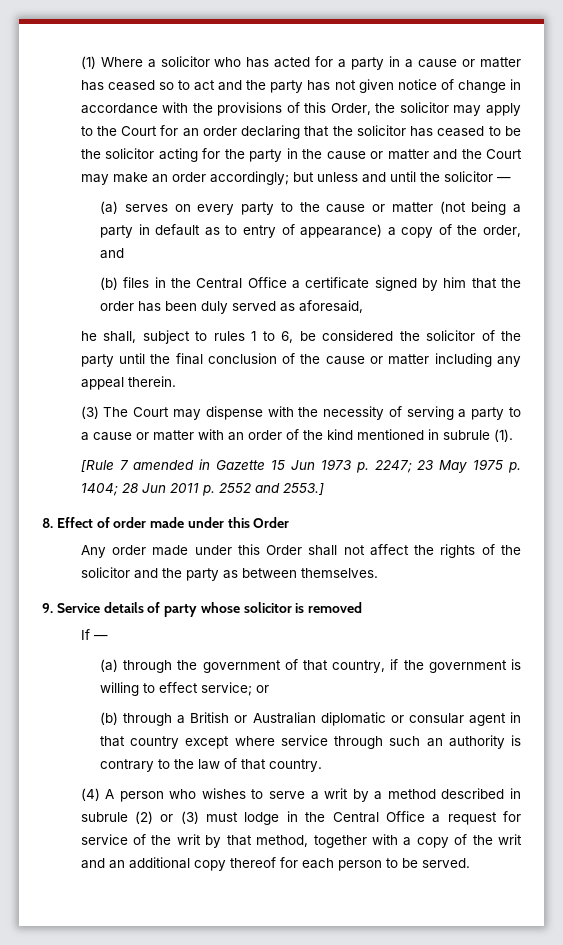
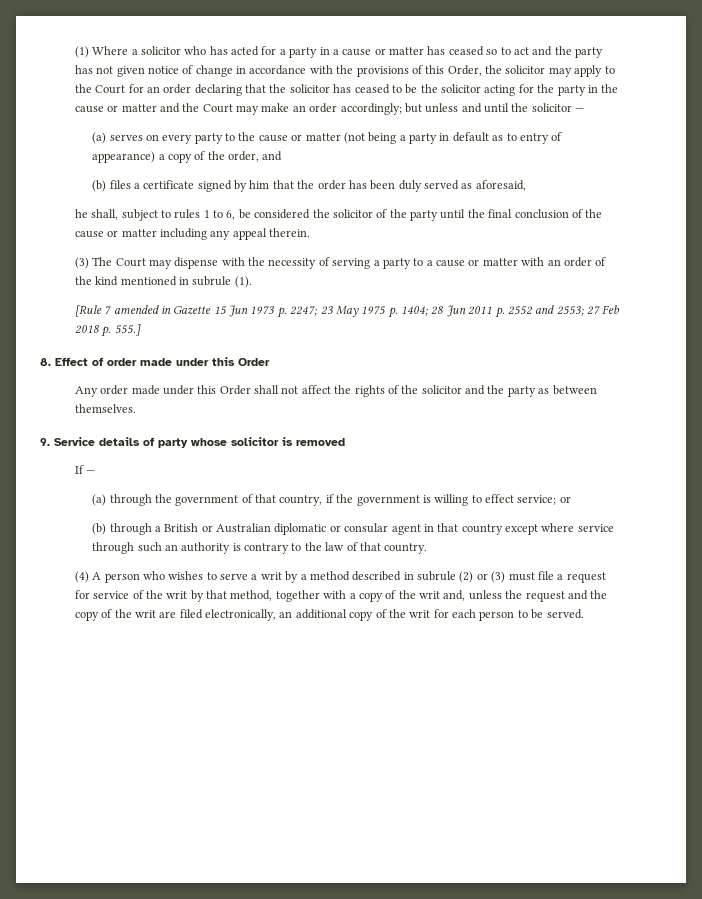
- (b) files in the Central Office a certificate signed by him that the order has been duly served as aforesaid,
+ (b) files a certificate signed by him that the order has been duly served as aforesaid,
- [Rule 7 amended in Gazette 15 Jun 1973 p. 2247; 23 May 1975 p. 1404; 28 Jun 2011 p. 2552 and 2553.]
+ [Rule 7 amended in Gazette 15 Jun 1973 p. 2247; 23 May 1975 p. 1404; 28 Jun 2011 p. 2552 and 2553; 27 Feb 2018 p. 555.]
- (4) A person who wishes to serve a writ by a method described in subrule (2) or (3) must lodge in the Central Office a request for service of the writ by that method, together with a copy of the writ and an additional copy thereof for each person to be served.
+ (4) A person who wishes to serve a writ by a method described in subrule (2) or (3) must file a request for service of the writ by that method, together with a copy of the writ and, unless the request and the copy of the writ are filed electronically, an additional copy of the writ for each person to be served.

